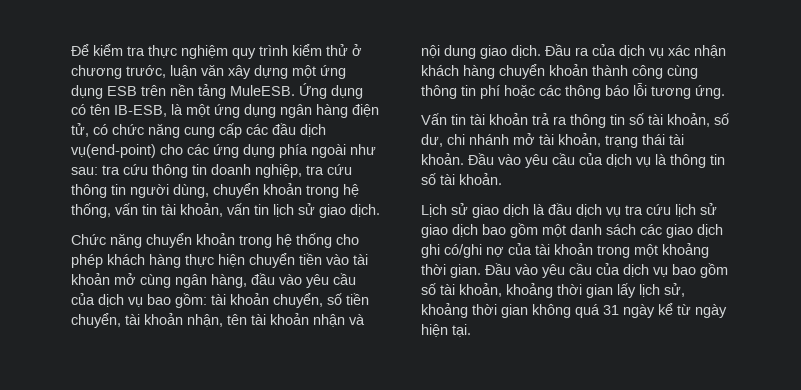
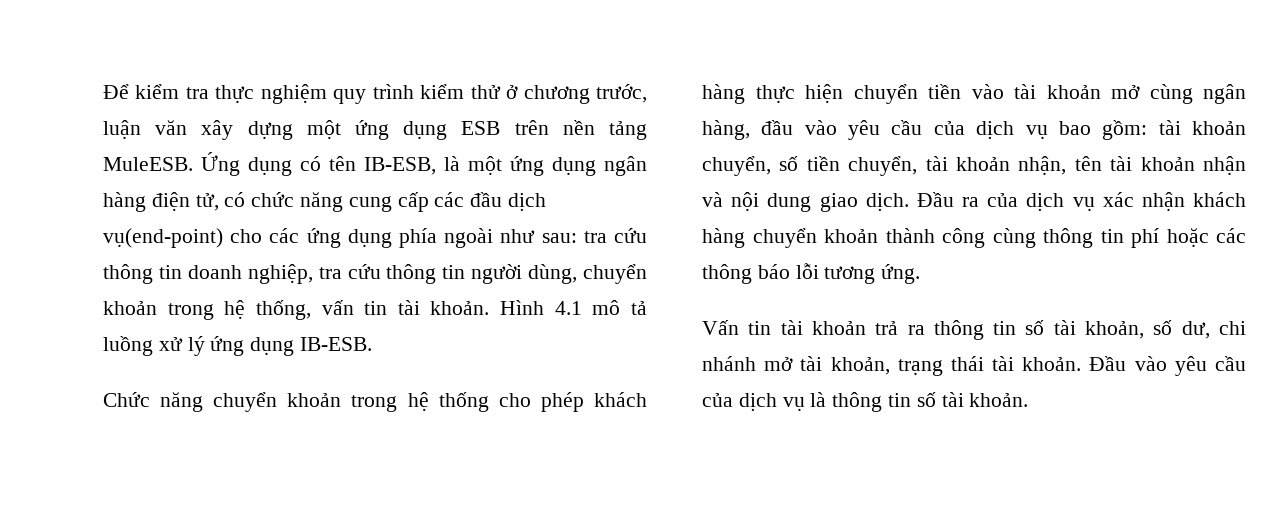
- Ứng dụng có tên IB-ESB, là một ứng dụng ngân hàng điện tử, có chức năng cung cấp các đầu dịch vụ(end-point) cho các ứng dụng phía ngoài như sau: tra cứu thông tin doanh nghiệp, tra cứu thông tin người dùng, chuyển khoản trong hệ thống, vấn tin tài khoản, vấn tin lịch sử giao dịch.
+ Ứng dụng có tên IB-ESB, là một ứng dụng ngân hàng điện tử, có chức năng cung cấp các đầu dịch vụ(end-point) cho các ứng dụng phía ngoài như sau: tra cứu thông tin doanh nghiệp, tra cứu thông tin người dùng, chuyển khoản trong hệ thống, vấn tin tài khoản. Hình 4.1 mô tả luồng xử lý ứng dụng IB-ESB.
- Lịch sử giao dịch là đầu dịch vụ tra cứu lịch sử giao dịch bao gồm một danh sách các giao dịch ghi có/ghi nợ của tài khoản trong một khoảng thời gian. Đầu vào yêu cầu của dịch vụ bao gồm số tài khoản, khoảng thời gian lấy lịch sử, khoảng thời gian không quá 31 ngày kể từ ngày hiện tại.

